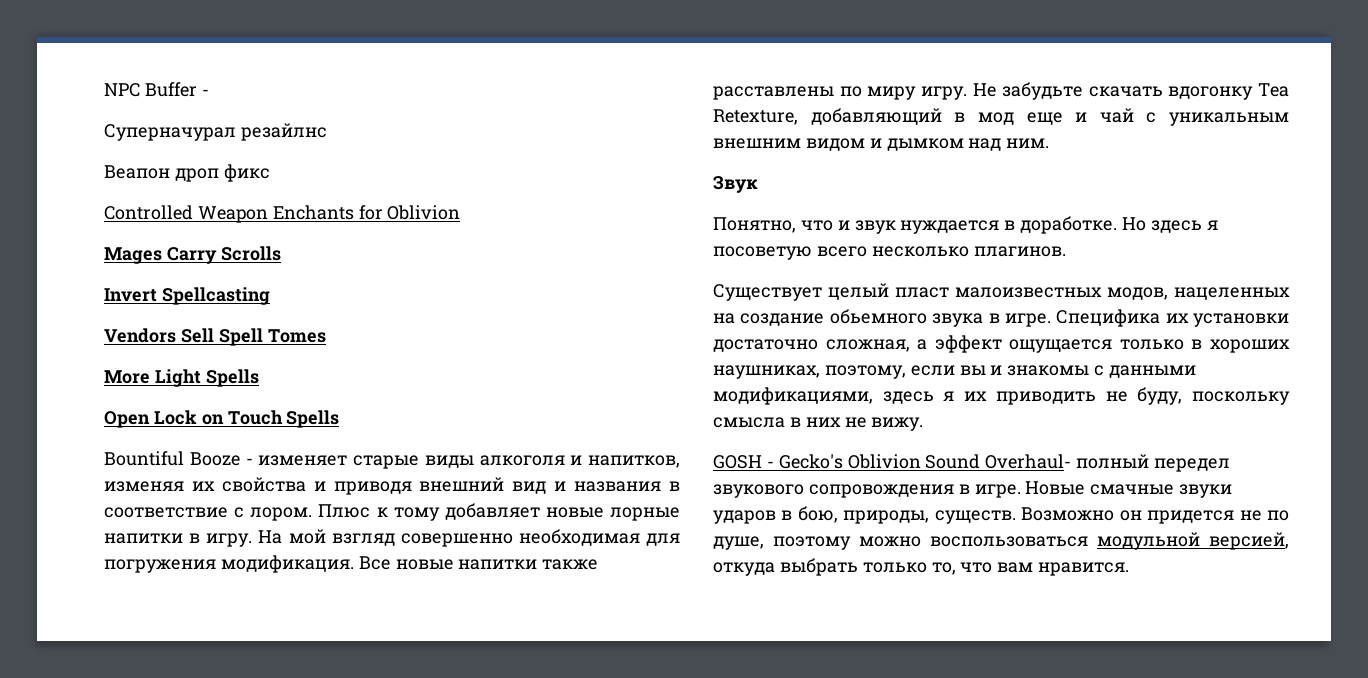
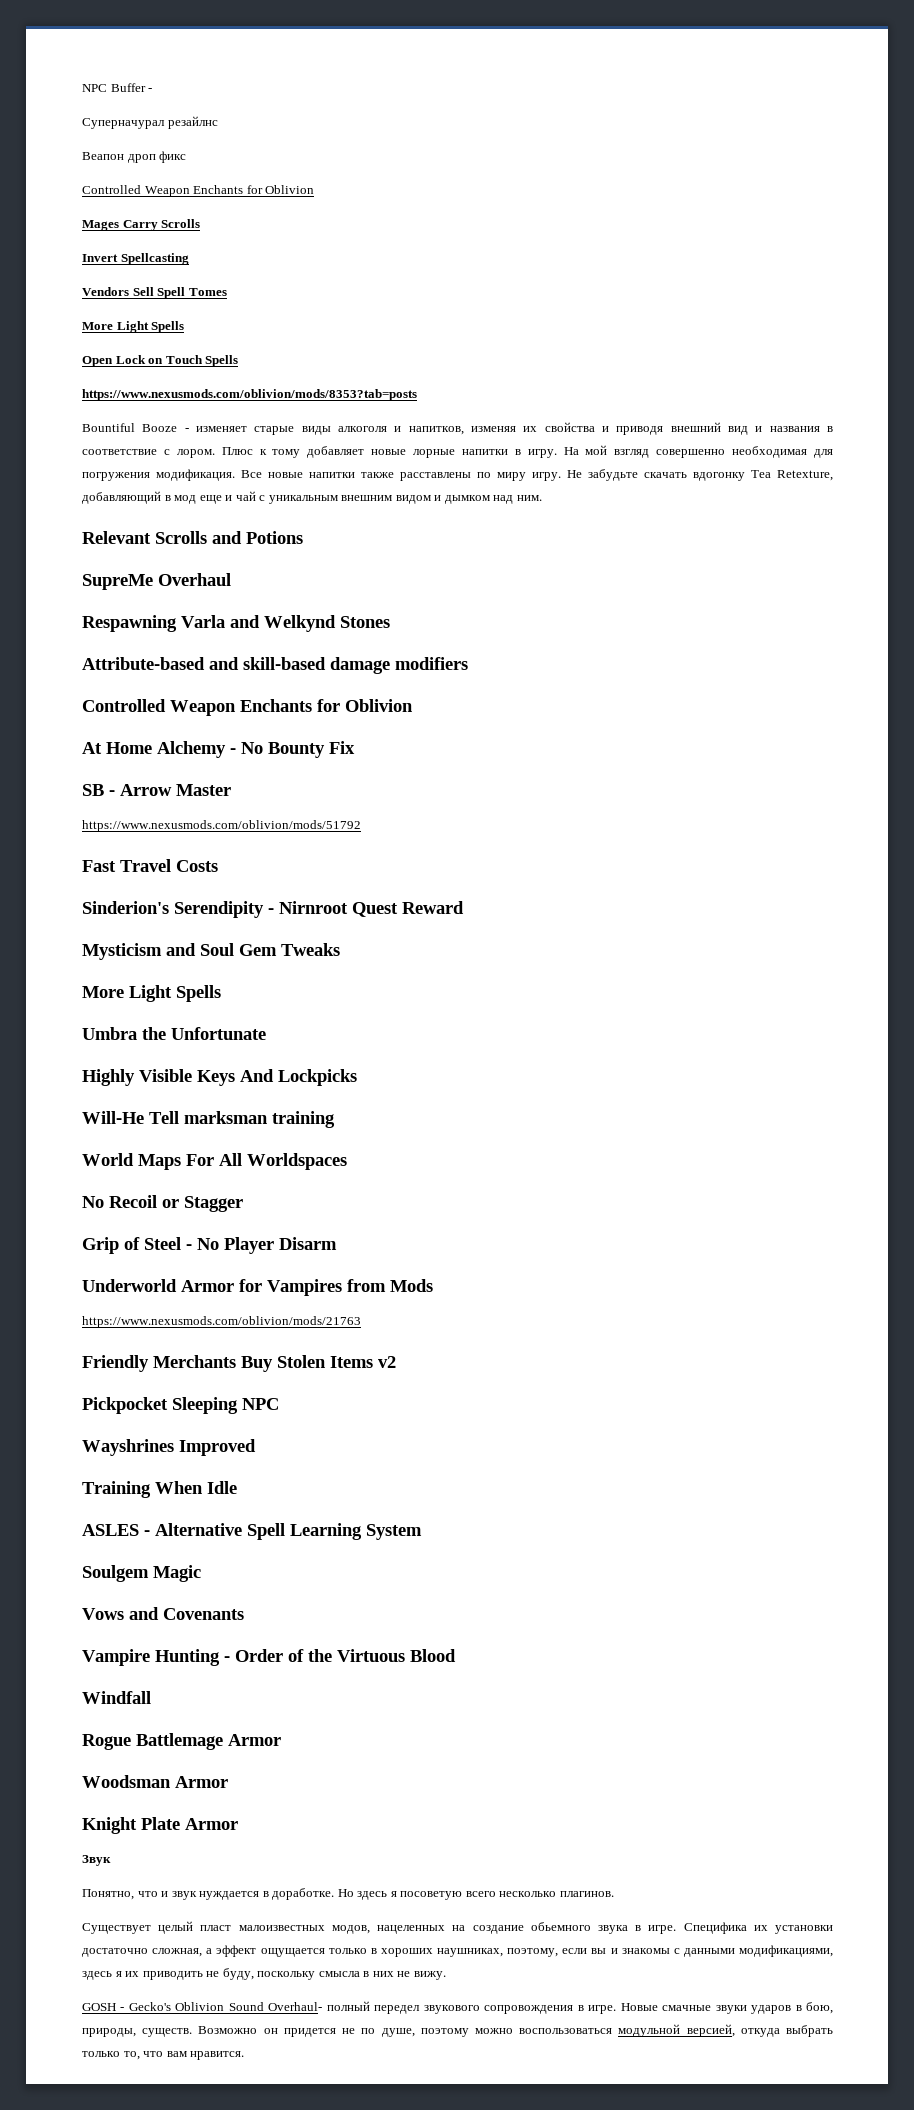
+ https://www.nexusmods.com/oblivion/mods/8353?tab=posts
+ Relevant Scrolls and Potions
+ SupreMe Overhaul
+ Respawning Varla and Welkynd Stones
+ Attribute-based and skill-based damage modifiers
+ Controlled Weapon Enchants for Oblivion
+ At Home Alchemy - No Bounty Fix
+ SB - Arrow Master
+ https://www.nexusmods.com/oblivion/mods/51792
+ Fast Travel Costs
+ Sinderion's Serendipity - Nirnroot Quest Reward
+ Mysticism and Soul Gem Tweaks
+ More Light Spells
+ Umbra the Unfortunate
+ Highly Visible Keys And Lockpicks
+ Will-He Tell marksman training
+ World Maps For All Worldspaces
+ No Recoil or Stagger
+ Grip of Steel - No Player Disarm
+ Underworld Armor for Vampires from Mods
+ https://www.nexusmods.com/oblivion/mods/21763
+ Friendly Merchants Buy Stolen Items v2
+ Pickpocket Sleeping NPC
+ Wayshrines Improved
+ Training When Idle
+ ASLES - Alternative Spell Learning System
+ Soulgem Magic
+ Vows and Covenants
+ Vampire Hunting - Order of the Virtuous Blood
+ Windfall
+ Rogue Battlemage Armor
+ Woodsman Armor
+ Knight Plate Armor

